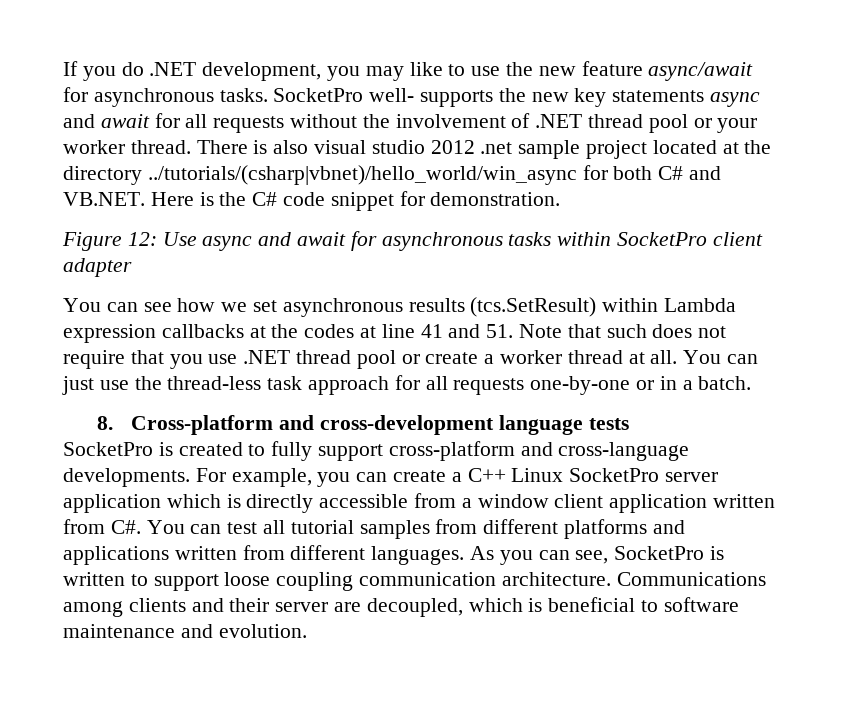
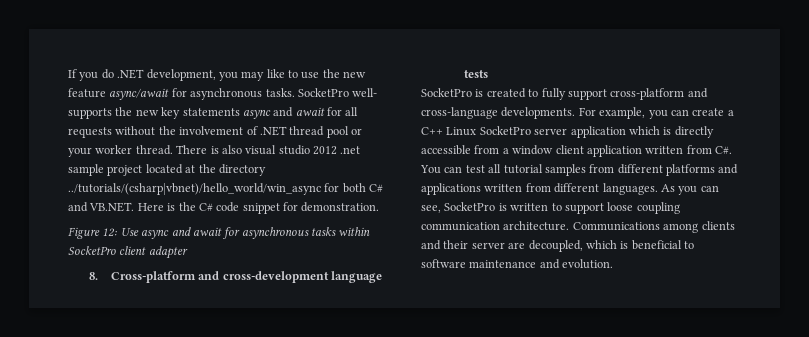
- You can see how we set asynchronous results (tcs.SetResult) within Lambda expression callbacks at the codes at line 41 and 51. Note that such does not require that you use .NET thread pool or create a worker thread at all. You can just use the thread-less task approach for all requests one-by-one or in a batch.

